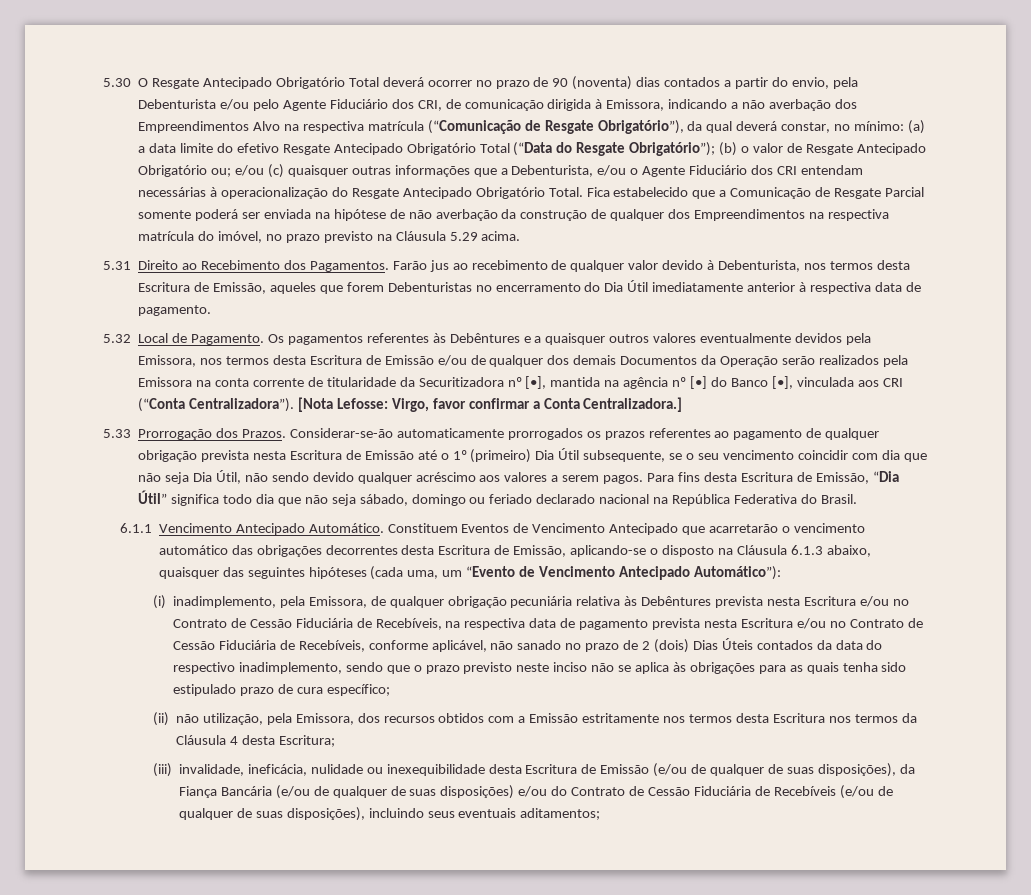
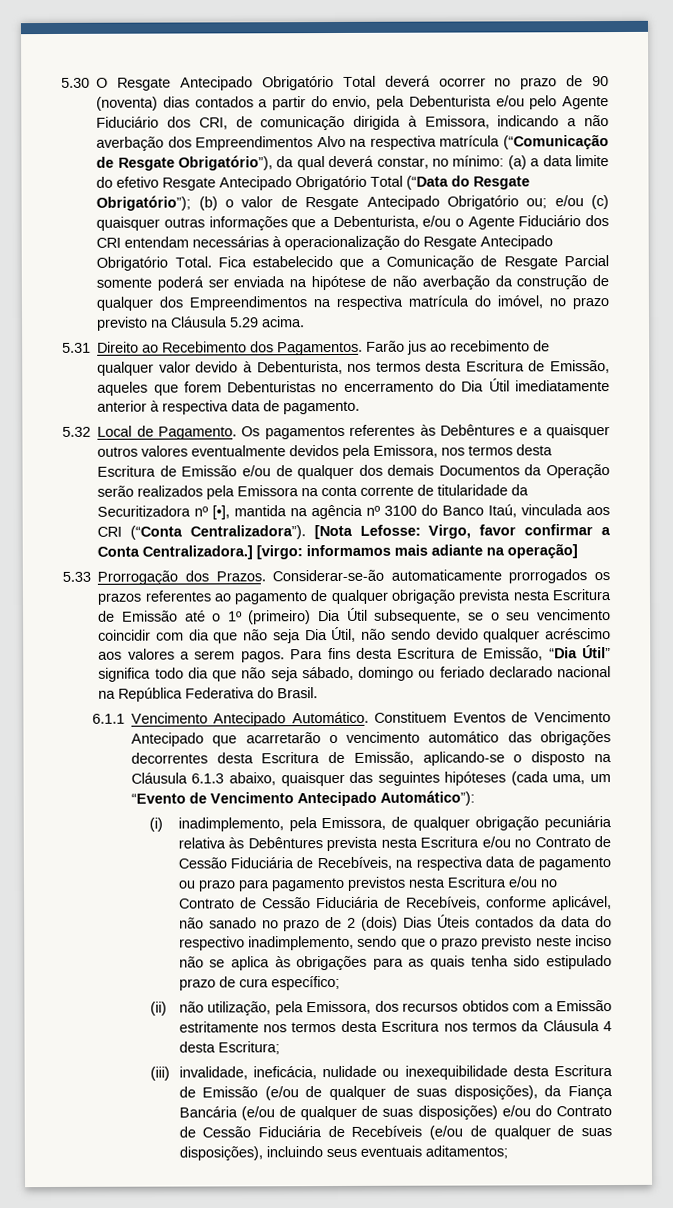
- Os pagamentos referentes às Debêntures e a quaisquer outros valores eventualmente devidos pela Emissora, nos termos desta Escritura de Emissão e/ou de qualquer dos demais Documentos da Operação serão realizados pela Emissora na conta corrente de titularidade da Securitizadora nº [•], mantida na agência nº [•] do Banco [•], vinculada aos CRI (“Conta Centralizadora”).
+ Os pagamentos referentes às Debêntures e a quaisquer outros valores eventualmente devidos pela Emissora, nos termos desta Escritura de Emissão e/ou de qualquer dos demais Documentos da Operação serão realizados pela Emissora na conta corrente de titularidade da Securitizadora nº [•], mantida na agência nº 3100 do Banco Itaú, vinculada aos CRI (“Conta Centralizadora”).
+ [virgo: informamos mais adiante na operação]
- (i) inadimplemento, pela Emissora, de qualquer obrigação pecuniária relativa às Debêntures prevista nesta Escritura e/ou no Contrato de Cessão Fiduciária de Recebíveis, na respectiva data de pagamento prevista nesta Escritura e/ou no Contrato de Cessão Fiduciária de Recebíveis, conforme aplicável, não sanado no prazo de 2 (dois) Dias Úteis contados da data do respectivo inadimplemento, sendo que o prazo previsto neste inciso não se aplica às obrigações para as quais tenha sido estipulado prazo de cura específico;
+ (i) inadimplemento, pela Emissora, de qualquer obrigação pecuniária relativa às Debêntures prevista nesta Escritura e/ou no Contrato de Cessão Fiduciária de Recebíveis, na respectiva data de pagamento ou prazo para pagamento previstos nesta Escritura e/ou no Contrato de Cessão Fiduciária de Recebíveis, conforme aplicável, não sanado no prazo de 2 (dois) Dias Úteis contados da data do respectivo inadimplemento, sendo que o prazo previsto neste inciso não se aplica às obrigações para as quais tenha sido estipulado prazo de cura específico;

